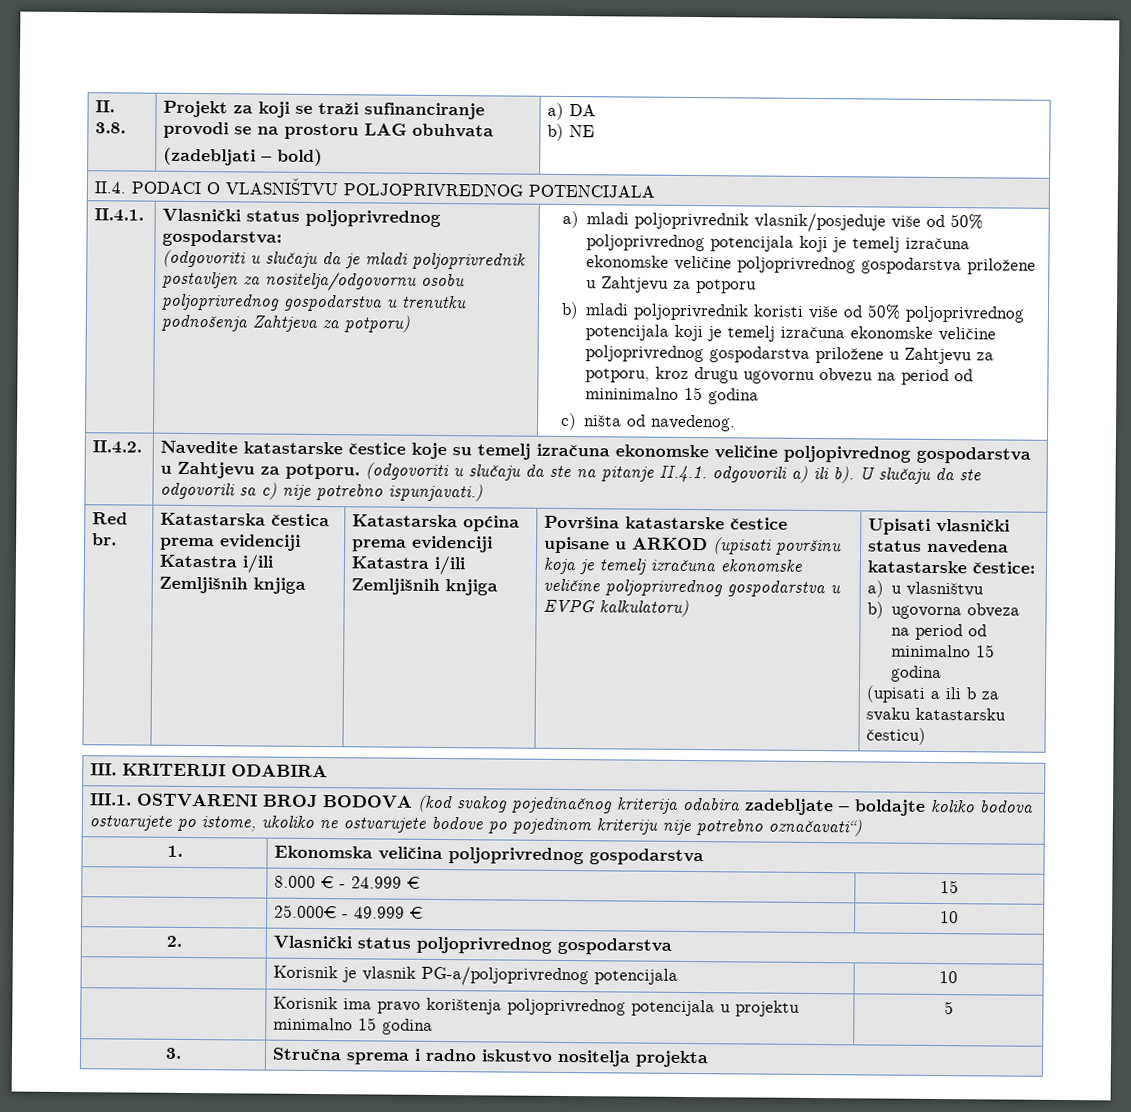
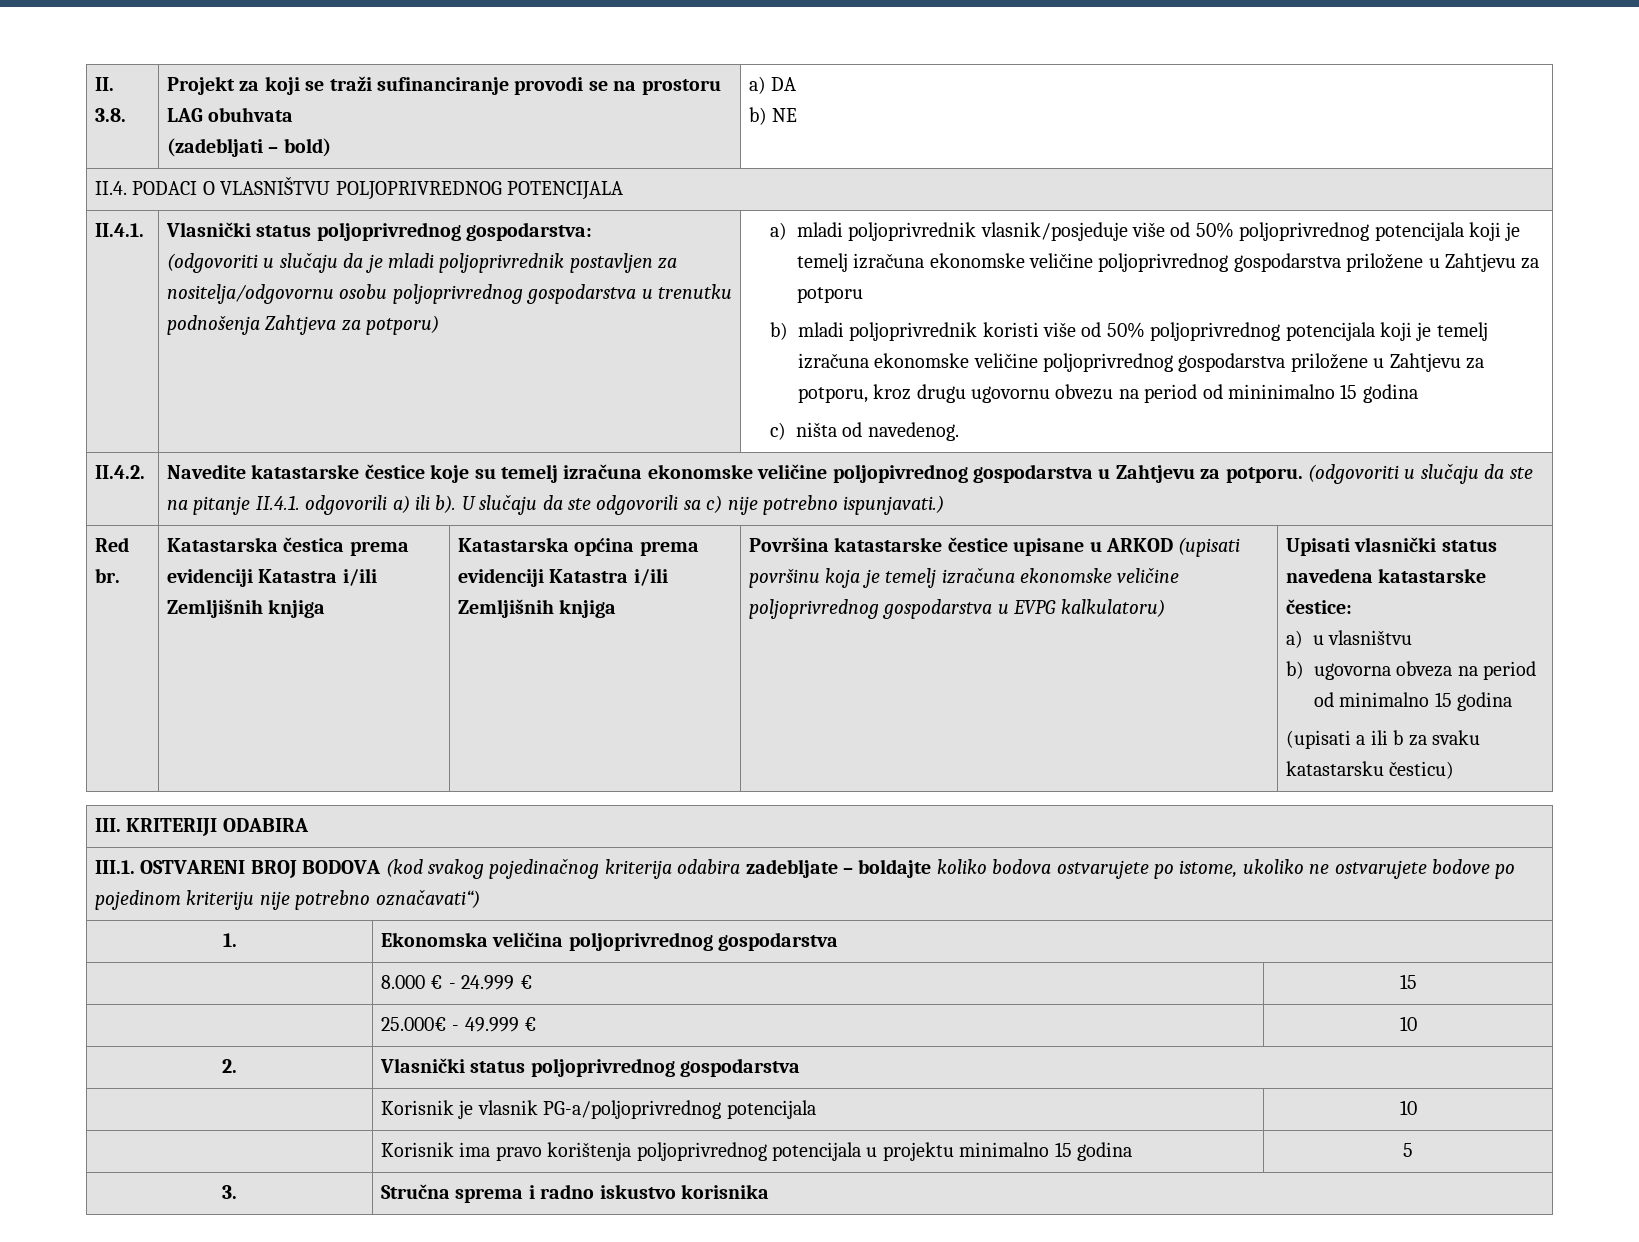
- 3. | Stručna sprema i radno iskustvo nositelja projekta
+ 3. | Stručna sprema i radno iskustvo korisnika

